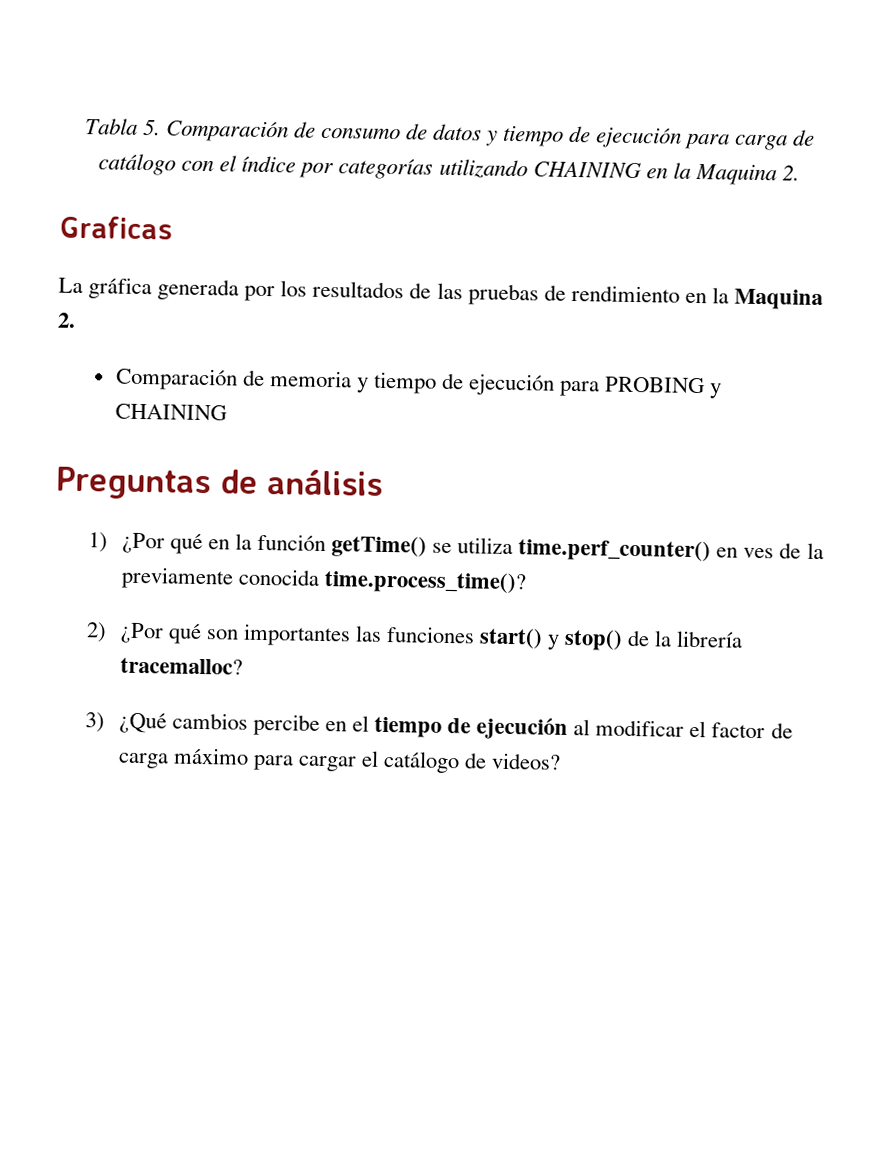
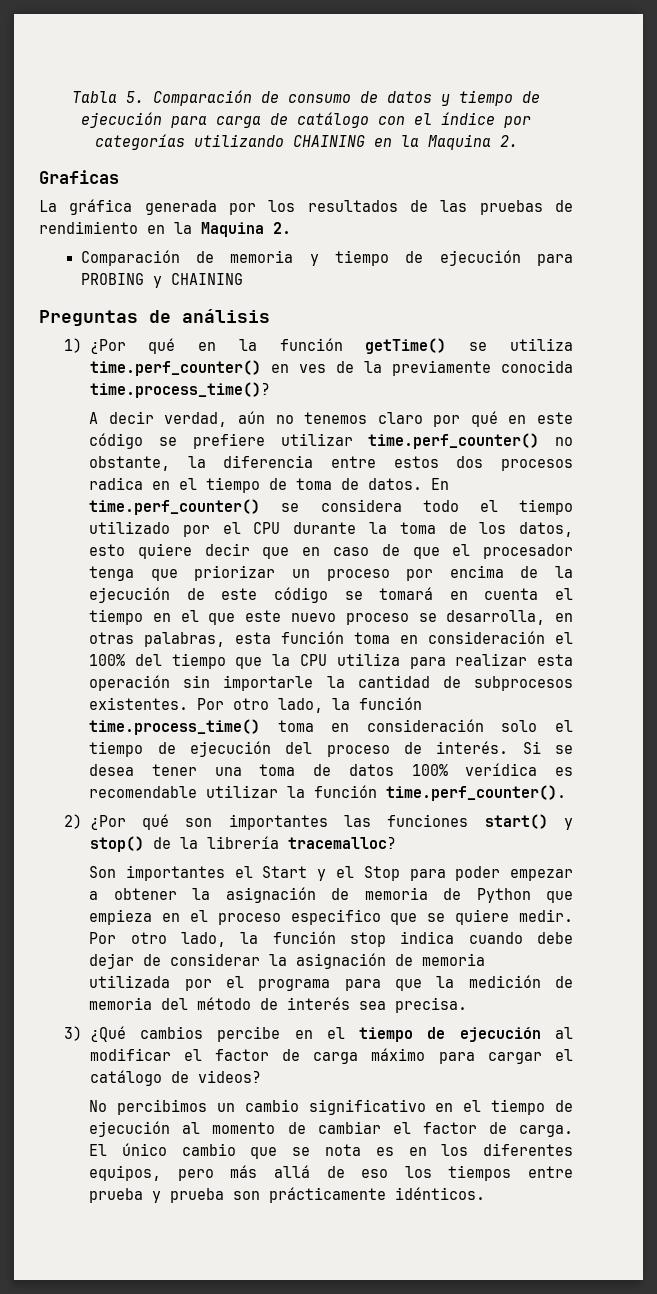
+ A decir verdad, aún no tenemos claro por qué en este código se prefiere utilizar time.perf_counter() no obstante, la diferencia entre estos dos procesos radica en el tiempo de toma de datos. En time.perf_counter() se considera todo el tiempo utilizado por el CPU durante la toma de los datos, esto quiere decir que en caso de que el procesador tenga que priorizar un proceso por encima de la ejecución de este código se tomará en cuenta el tiempo en el que este nuevo proceso se desarrolla, en otras palabras, esta función toma en consideración el 100% del tiempo que la CPU utiliza para realizar esta operación sin importarle la cantidad de subprocesos existentes. Por otro lado, la función time.process_time() toma en consideración solo el tiempo de ejecución del proceso de interés. Si se desea tener una toma de datos 100% verídica es recomendable utilizar la función time.perf_counter().
+ Son importantes el Start y el Stop para poder empezar a obtener la asignación de memoria de Python que empieza en el proceso especifico que se quiere medir. Por otro lado, la función stop indica cuando debe dejar de considerar la asignación de memoria utilizada por el programa para que la medición de memoria del método de interés sea precisa.
+ No percibimos un cambio significativo en el tiempo de ejecución al momento de cambiar el factor de carga. El único cambio que se nota es en los diferentes equipos, pero más allá de eso los tiempos entre prueba y prueba son prácticamente idénticos.

